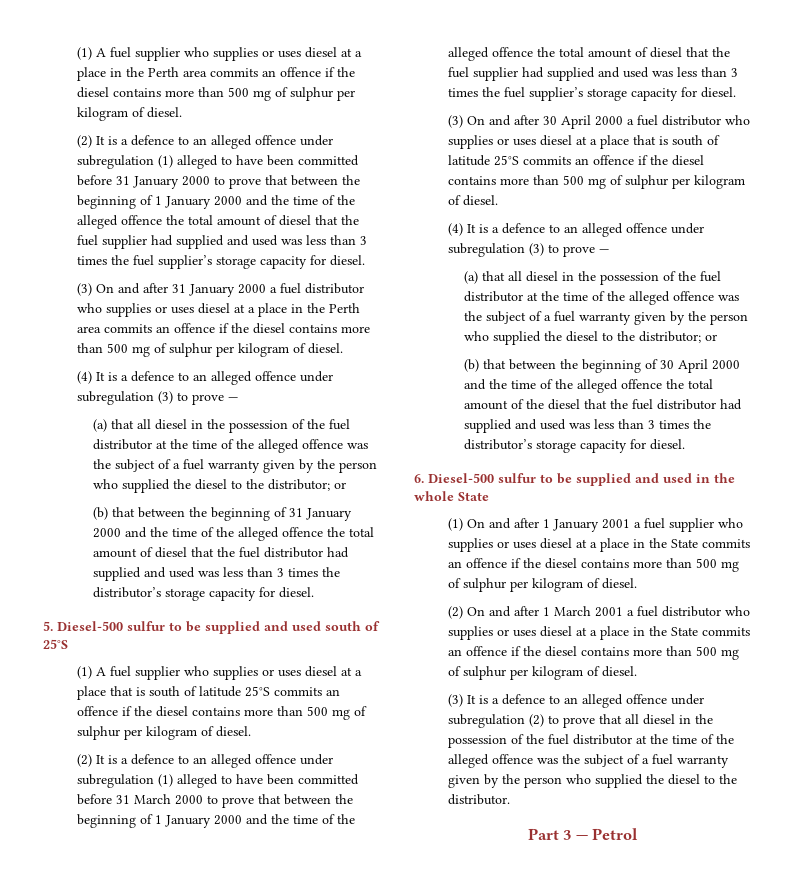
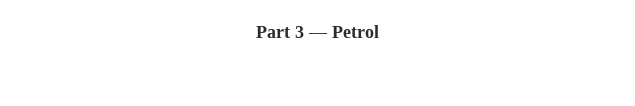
- (1) A fuel supplier who supplies or uses diesel at a place in the Perth area commits an offence if the diesel contains more than 500 mg of sulphur per kilogram of diesel.
- (2) It is a defence to an alleged offence under subregulation (1) alleged to have been committed before 31 January 2000 to prove that between the beginning of 1 January 2000 and the time of the alleged offence the total amount of diesel that the fuel supplier had supplied and used was less than 3 times the fuel supplier’s storage capacity for diesel.
- (3) On and after 31 January 2000 a fuel distributor who supplies or uses diesel at a place in the Perth area commits an offence if the diesel contains more than 500 mg of sulphur per kilogram of diesel.
- (4) It is a defence to an alleged offence under subregulation (3) to prove —
- (a) that all diesel in the possession of the fuel distributor at the time of the alleged offence was the subject of a fuel warranty given by the person who supplied the diesel to the distributor; or
- (b) that between the beginning of 31 January 2000 and the time of the alleged offence the total amount of diesel that the fuel distributor had supplied and used was less than 3 times the distributor’s storage capacity for diesel.
- 5. Diesel-500 sulfur to be supplied and used south of 25°S
- (1) A fuel supplier who supplies or uses diesel at a place that is south of latitude 25°S commits an offence if the diesel contains more than 500 mg of sulphur per kilogram of diesel.
- (2) It is a defence to an alleged offence under subregulation (1) alleged to have been committed before 31 March 2000 to prove that between the beginning of 1 January 2000 and the time of the alleged offence the total amount of diesel that the fuel supplier had supplied and used was less than 3 times the fuel supplier’s storage capacity for diesel.
- (3) On and after 30 April 2000 a fuel distributor who supplies or uses diesel at a place that is south of latitude 25°S commits an offence if the diesel contains more than 500 mg of sulphur per kilogram of diesel.
- (4) It is a defence to an alleged offence under subregulation (3) to prove —
- (a) that all diesel in the possession of the fuel distributor at the time of the alleged offence was the subject of a fuel warranty given by the person who supplied the diesel to the distributor; or
- (b) that between the beginning of 30 April 2000 and the time of the alleged offence the total amount of the diesel that the fuel distributor had supplied and used was less than 3 times the distributor’s storage capacity for diesel.
- 6. Diesel-500 sulfur to be supplied and used in the whole State
- (1) On and after 1 January 2001 a fuel supplier who supplies or uses diesel at a place in the State commits an offence if the diesel contains more than 500 mg of sulphur per kilogram of diesel.
- (2) On and after 1 March 2001 a fuel distributor who supplies or uses diesel at a place in the State commits an offence if the diesel contains more than 500 mg of sulphur per kilogram of diesel.
- (3) It is a defence to an alleged offence under subregulation (2) to prove that all diesel in the possession of the fuel distributor at the time of the alleged offence was the subject of a fuel warranty given by the person who supplied the diesel to the distributor.

